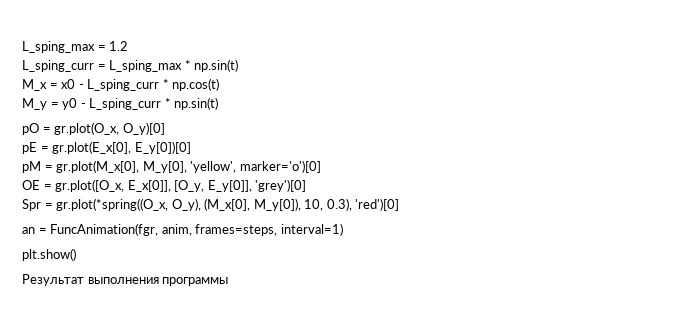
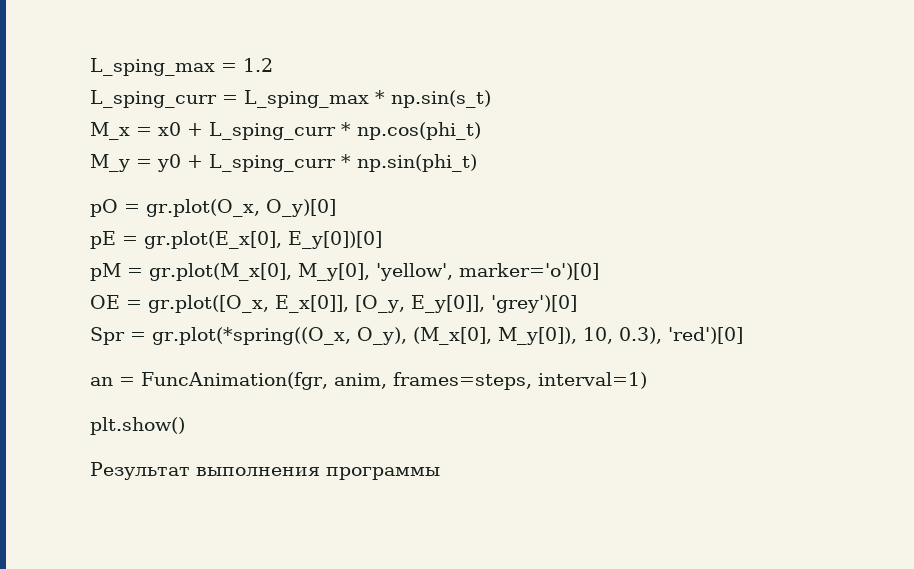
- L_sping_curr = L_sping_max * np.sin(t)
+ L_sping_curr = L_sping_max * np.sin(s_t)
- M_x = x0 - L_sping_curr * np.cos(t)
+ M_x = x0 + L_sping_curr * np.cos(phi_t)
- M_y = y0 - L_sping_curr * np.sin(t)
+ M_y = y0 + L_sping_curr * np.sin(phi_t)

